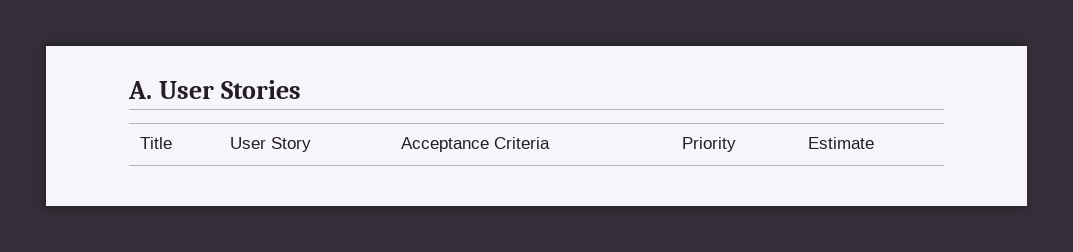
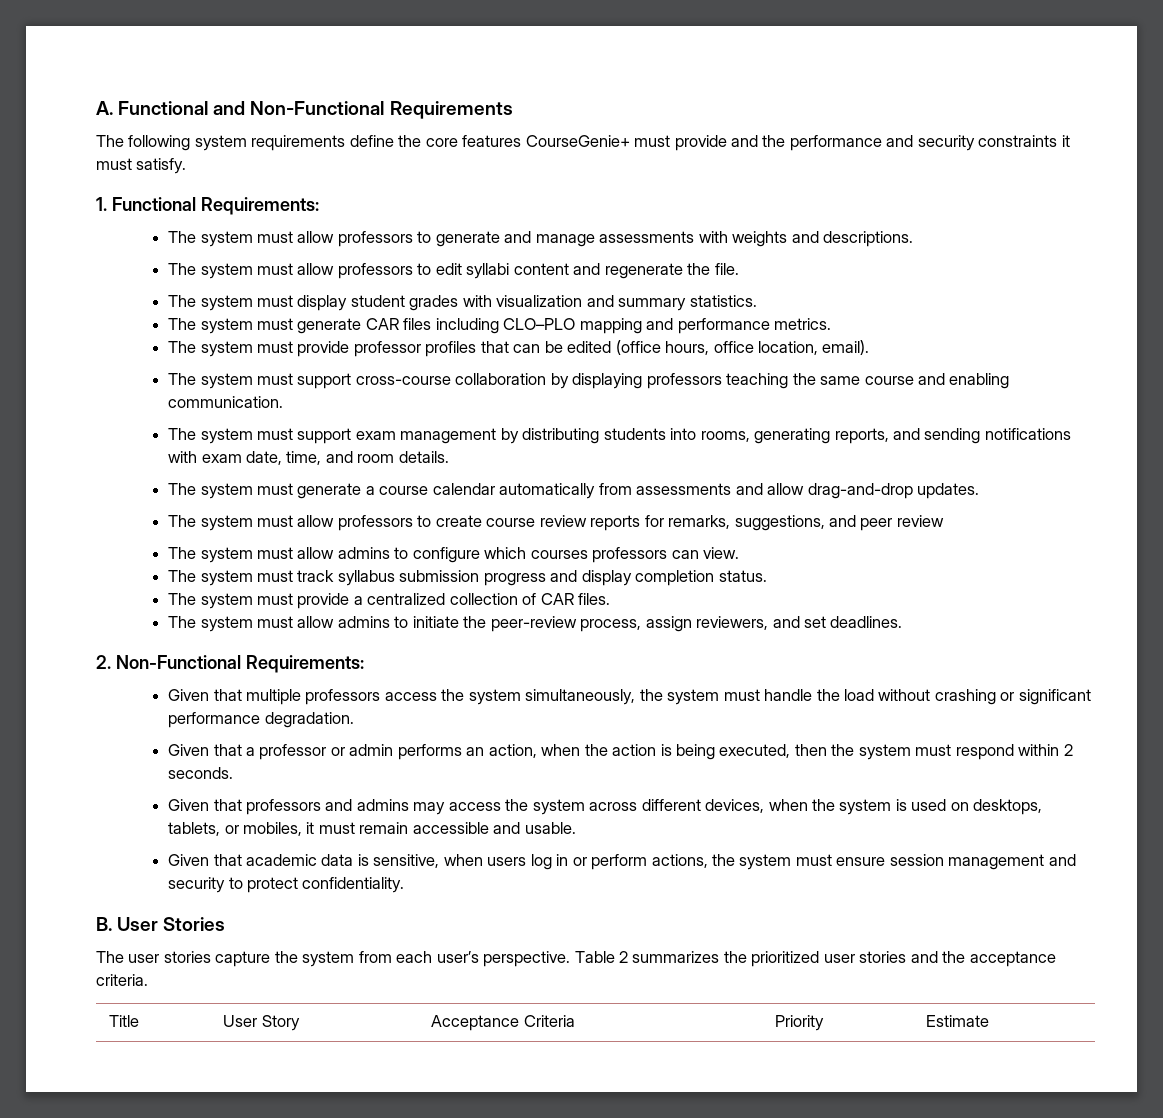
- A. User Stories
+ A. Functional and Non-Functional Requirements
+ The following system requirements define the core features CourseGenie+ must provide and the performance and security constraints it must satisfy.
+ 1. Functional Requirements:
+ The system must allow professors to generate and manage assessments with weights and descriptions.
+ The system must allow professors to edit syllabi content and regenerate the file.
+ The system must display student grades with visualization and summary statistics.
+ The system must generate CAR files including CLO–PLO mapping and performance metrics.
+ The system must provide professor profiles that can be edited (office hours, office location, email).
+ The system must support cross-course collaboration by displaying professors teaching the same course and enabling communication.
+ The system must support exam management by distributing students into rooms, generating reports, and sending notifications with exam date, time, and room details.
+ The system must generate a course calendar automatically from assessments and allow drag-and-drop updates.
+ The system must allow professors to create course review reports for remarks, suggestions, and peer review
+ The system must allow admins to configure which courses professors can view.
+ The system must track syllabus submission progress and display completion status.
+ The system must provide a centralized collection of CAR files.
+ The system must allow admins to initiate the peer-review process, assign reviewers, and set deadlines.
+ 2. Non-Functional Requirements:
+ Given that multiple professors access the system simultaneously, the system must handle the load without crashing or significant performance degradation.
+ Given that a professor or admin performs an action, when the action is being executed, then the system must respond within 2 seconds.
+ Given that professors and admins may access the system across different devices, when the system is used on desktops, tablets, or mobiles, it must remain accessible and usable.
+ Given that academic data is sensitive, when users log in or perform actions, the system must ensure session management and security to protect confidentiality.
+ B. User Stories
+ The user stories capture the system from each user’s perspective. Table 2 summarizes the prioritized user stories and the acceptance criteria.

